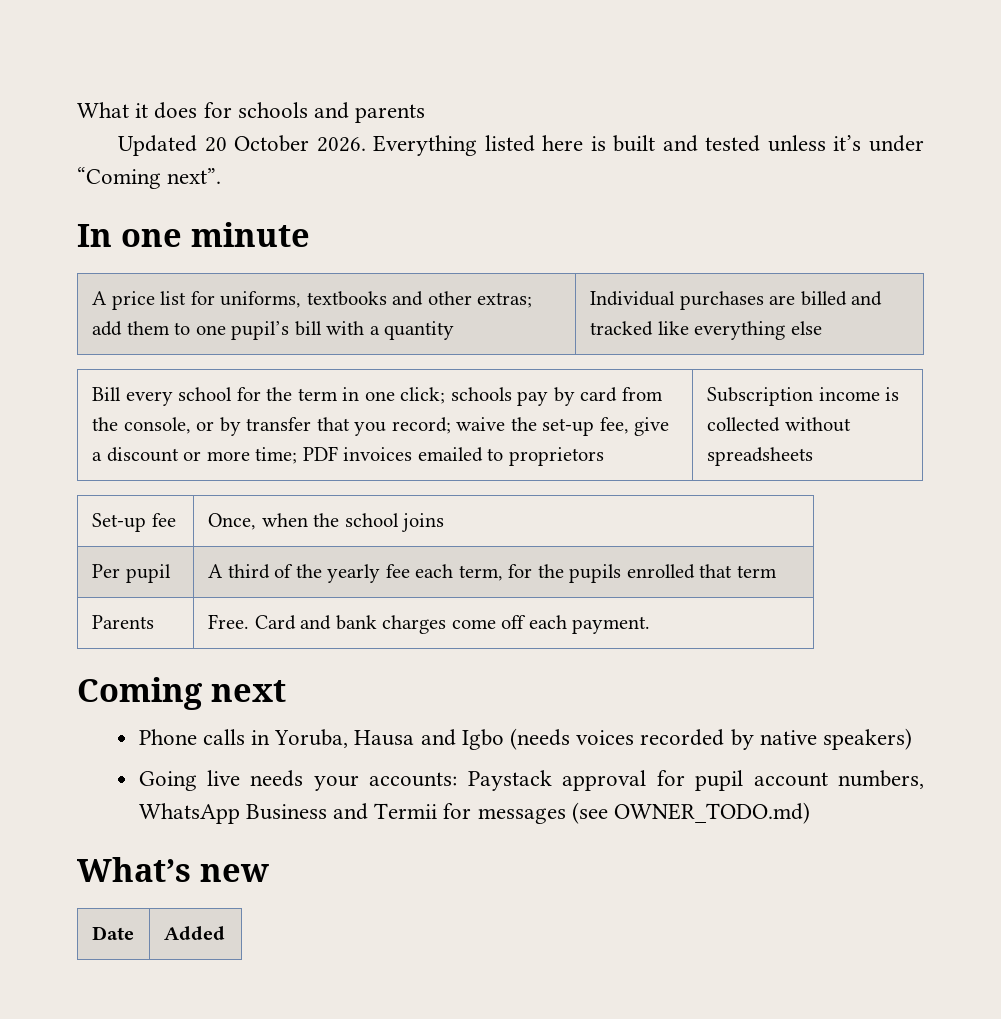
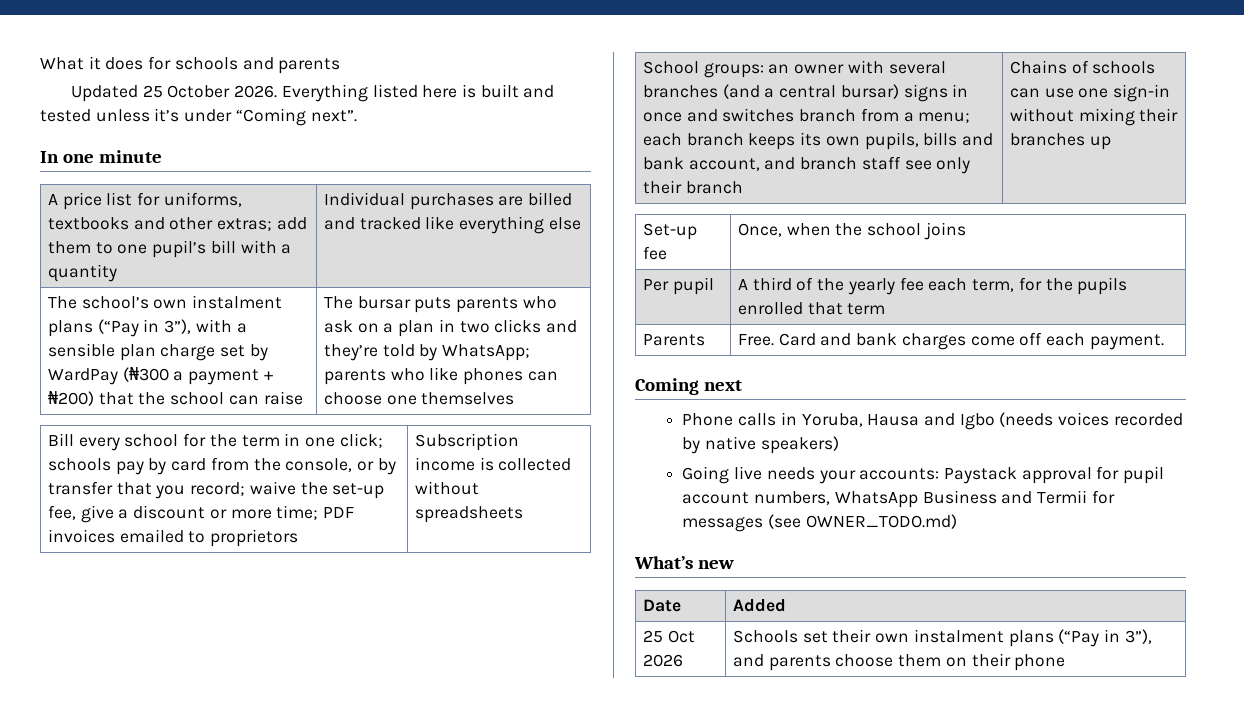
- Updated 20 October 2026.
+ Updated 25 October 2026.
+ The school’s own instalment plans (“Pay in 3”), with a sensible plan charge set by WardPay (₦300 a payment + ₦200) that the school can raise | The bursar puts parents who ask on a plan in two clicks and they’re told by WhatsApp; parents who like phones can choose one themselves
+ School groups: an owner with several branches (and a central bursar) signs in once and switches branch from a menu; each branch keeps its own pupils, bills and bank account, and branch staff see only their branch | Chains of schools can use one sign-in without mixing their branches up
+ 25 Oct 2026 | Schools set their own instalment plans (“Pay in 3”), and parents choose them on their phone

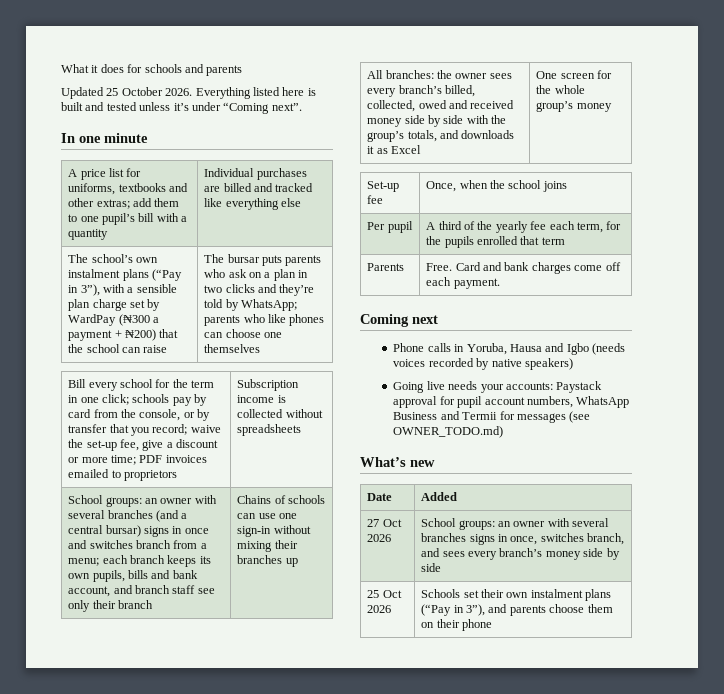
+ All branches: the owner sees every branch’s billed, collected, owed and received money side by side with the group’s totals, and downloads it as Excel | One screen for the whole group’s money
+ 27 Oct 2026 | School groups: an owner with several branches signs in once, switches branch, and sees every branch’s money side by side

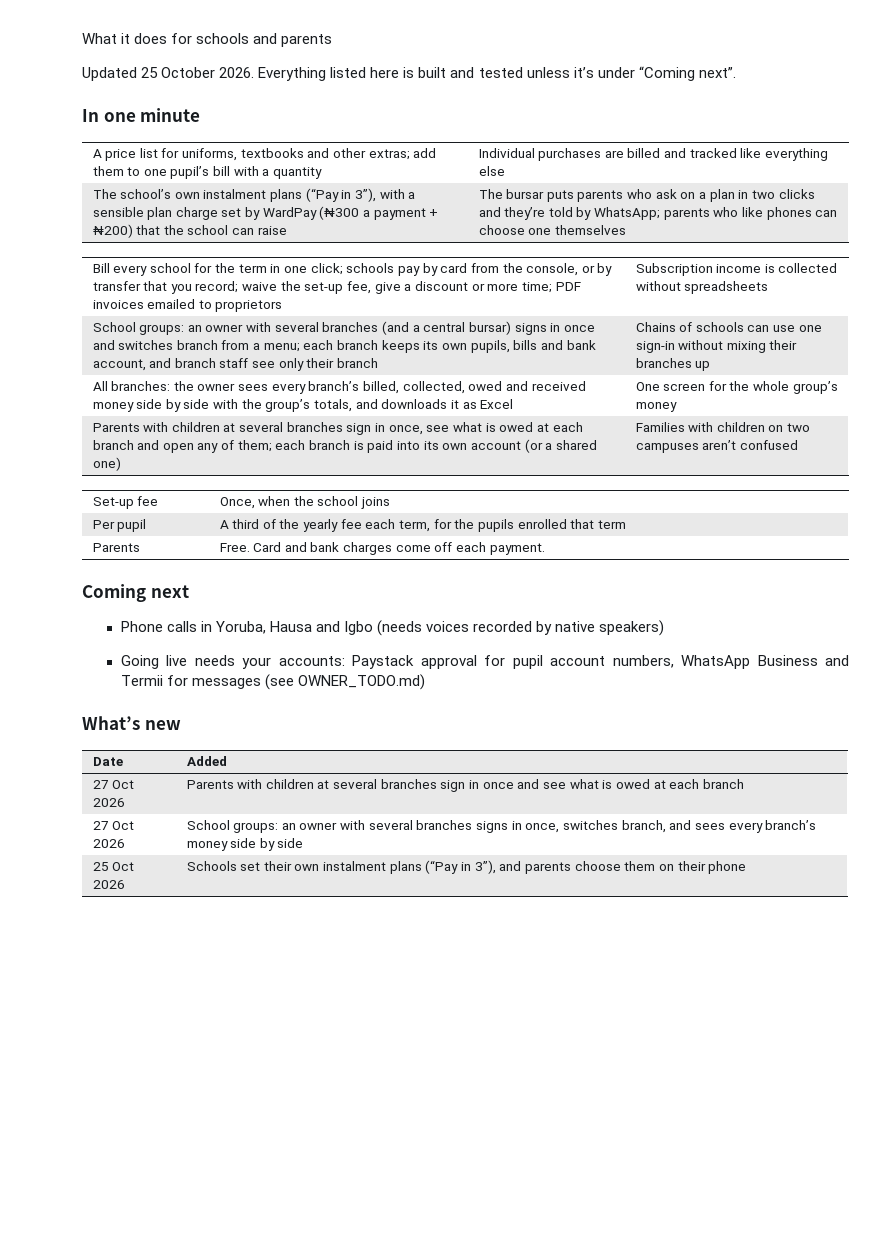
+ Parents with children at several branches sign in once, see what is owed at each branch and open any of them; each branch is paid into its own account (or a shared one) | Families with children on two campuses aren’t confused
+ 27 Oct 2026 | Parents with children at several branches sign in once and see what is owed at each branch

